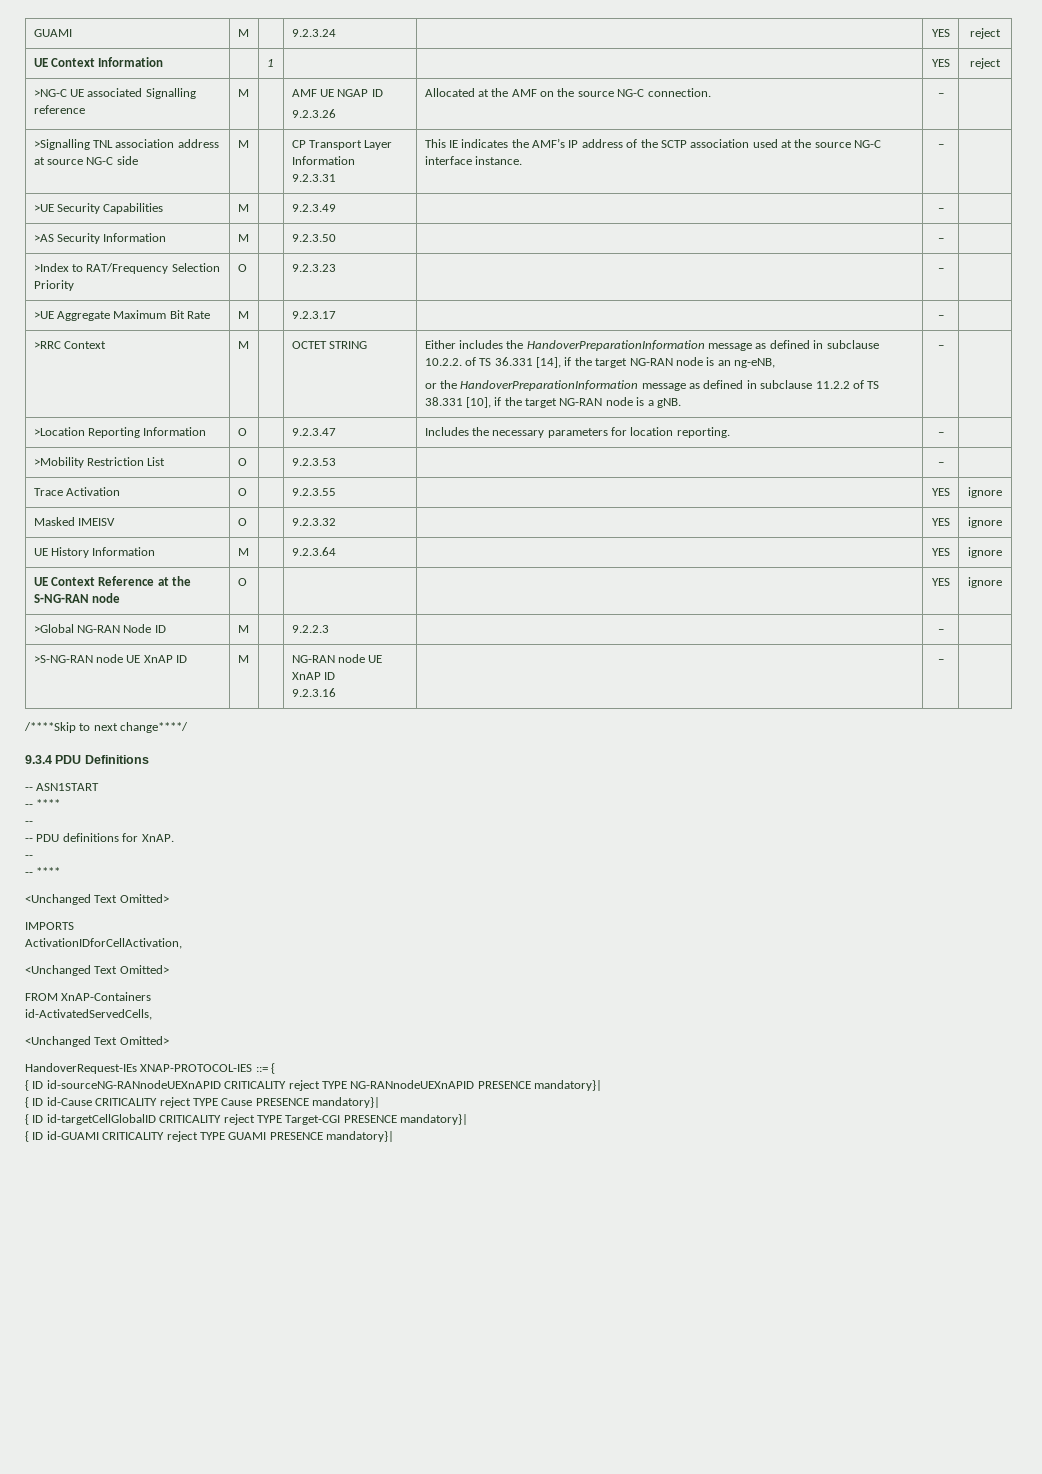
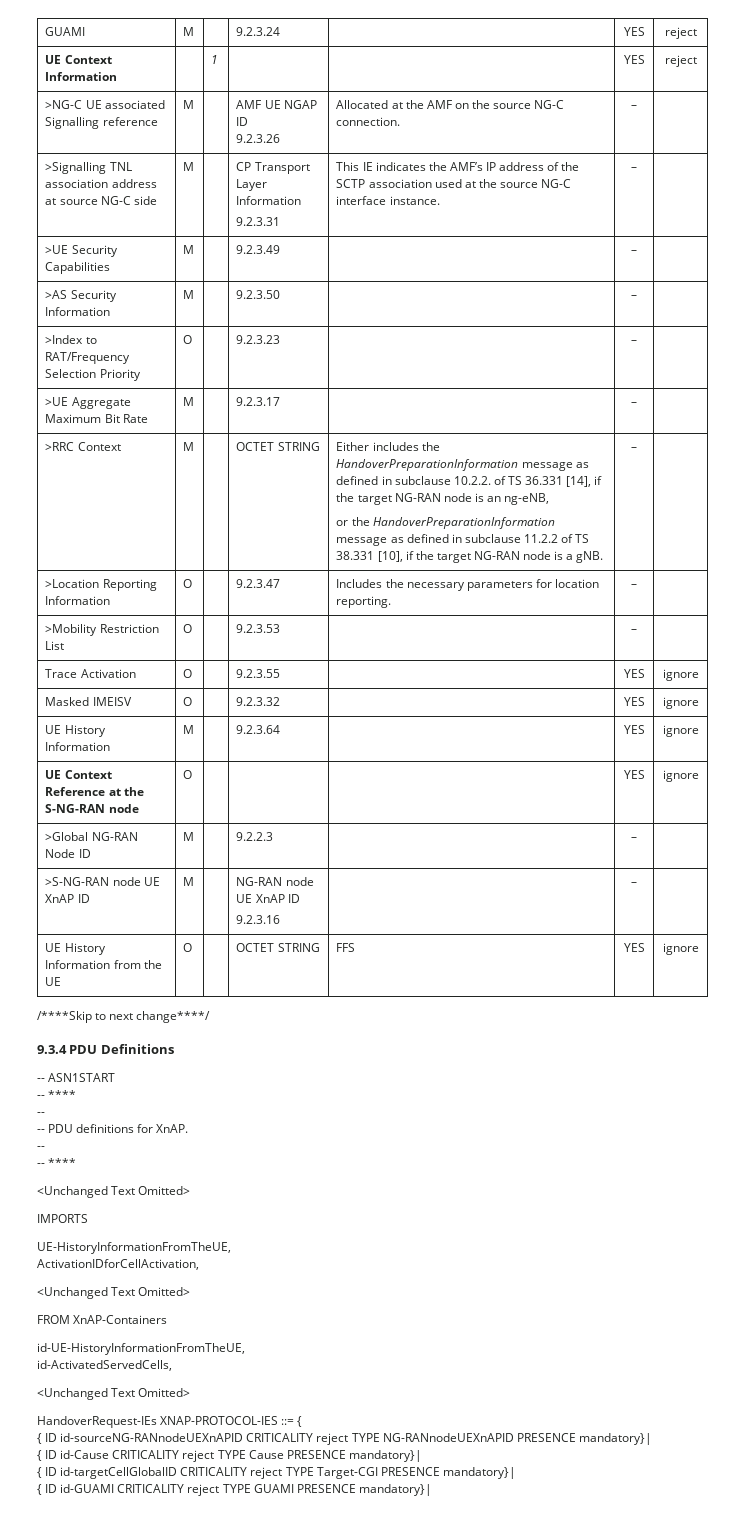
+ UE History Information from the UE | O | | OCTET STRING | FFS | YES | ignore
+ UE-HistoryInformationFromTheUE,
+ id-UE-HistoryInformationFromTheUE,

